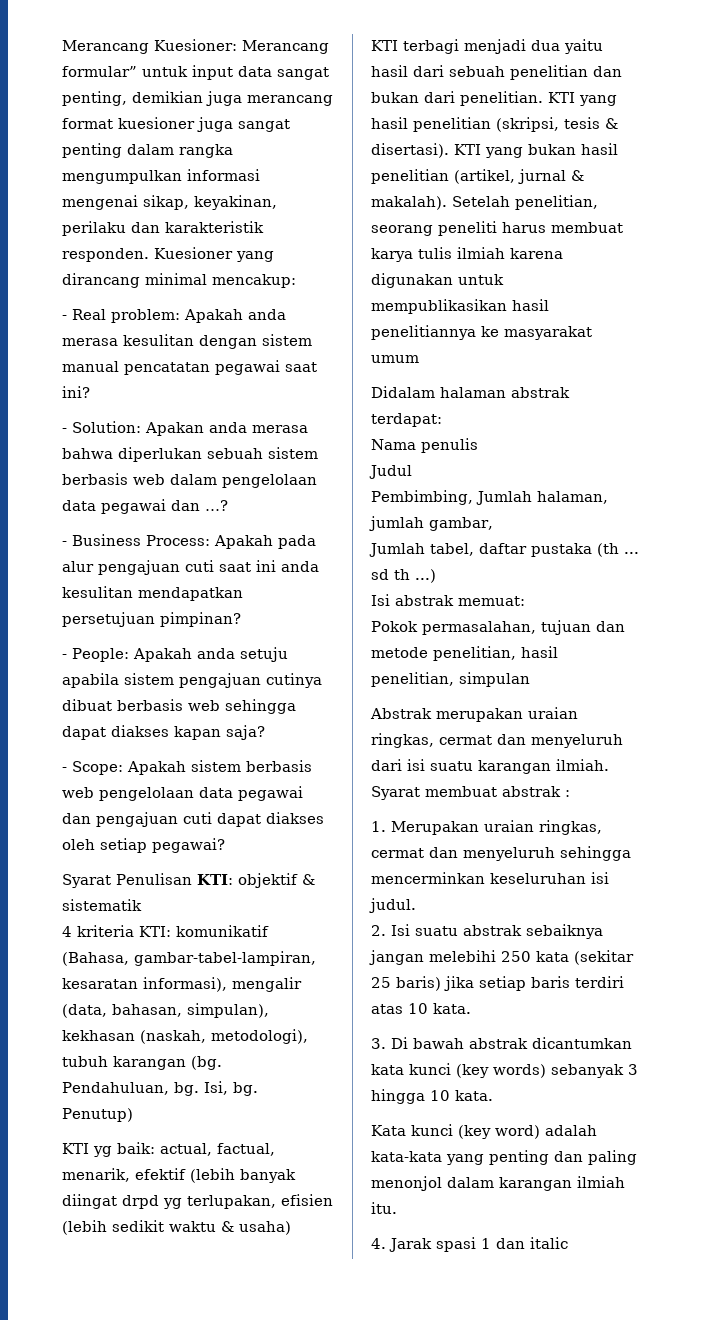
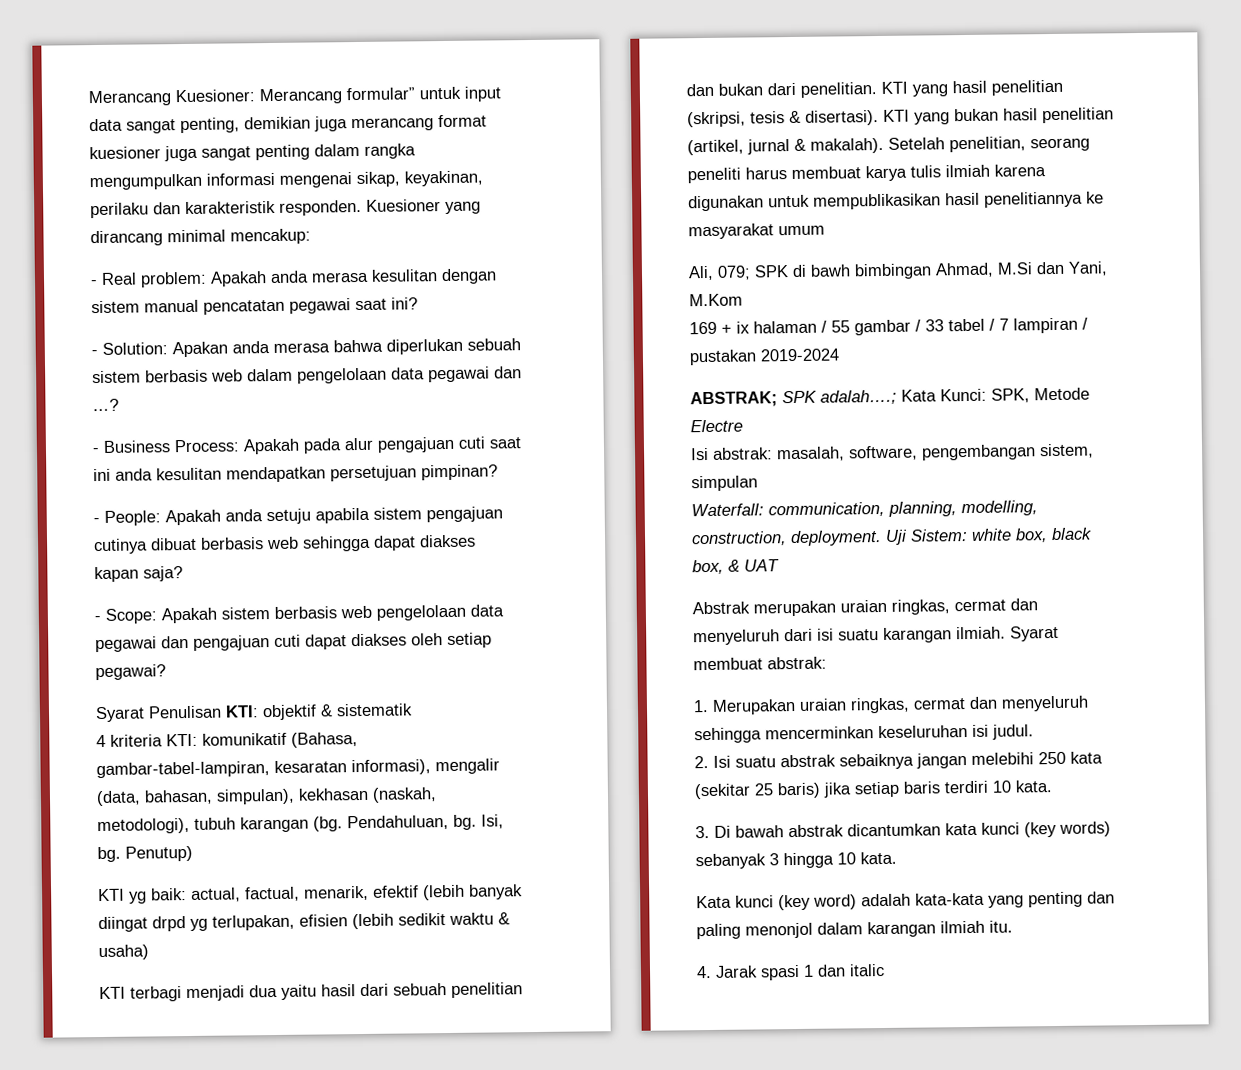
- Didalam halaman abstrak terdapat:
- Nama penulis
- Judul
- Pembimbing, Jumlah halaman, jumlah gambar,
- Jumlah tabel, daftar pustaka (th ... sd th ...)
- Isi abstrak memuat:
- Pokok permasalahan, tujuan dan metode penelitian, hasil penelitian, simpulan
+ Ali, 079; SPK di bawh bimbingan Ahmad, M.Si dan Yani, M.Kom
+ 169 + ix halaman / 55 gambar / 33 tabel / 7 lampiran / pustakan 2019-2024
+ ABSTRAK; SPK adalah….; Kata Kunci: SPK, Metode Electre
+ Isi abstrak: masalah, software, pengembangan sistem, simpulan
+ Waterfall: communication, planning, modelling, construction, deployment. Uji Sistem: white box, black box, & UAT
- Syarat membuat abstrak :
+ Syarat membuat abstrak:
- 2. Isi suatu abstrak sebaiknya jangan melebihi 250 kata (sekitar 25 baris) jika setiap baris terdiri atas 10 kata.
+ 2. Isi suatu abstrak sebaiknya jangan melebihi 250 kata (sekitar 25 baris) jika setiap baris terdiri 10 kata.

